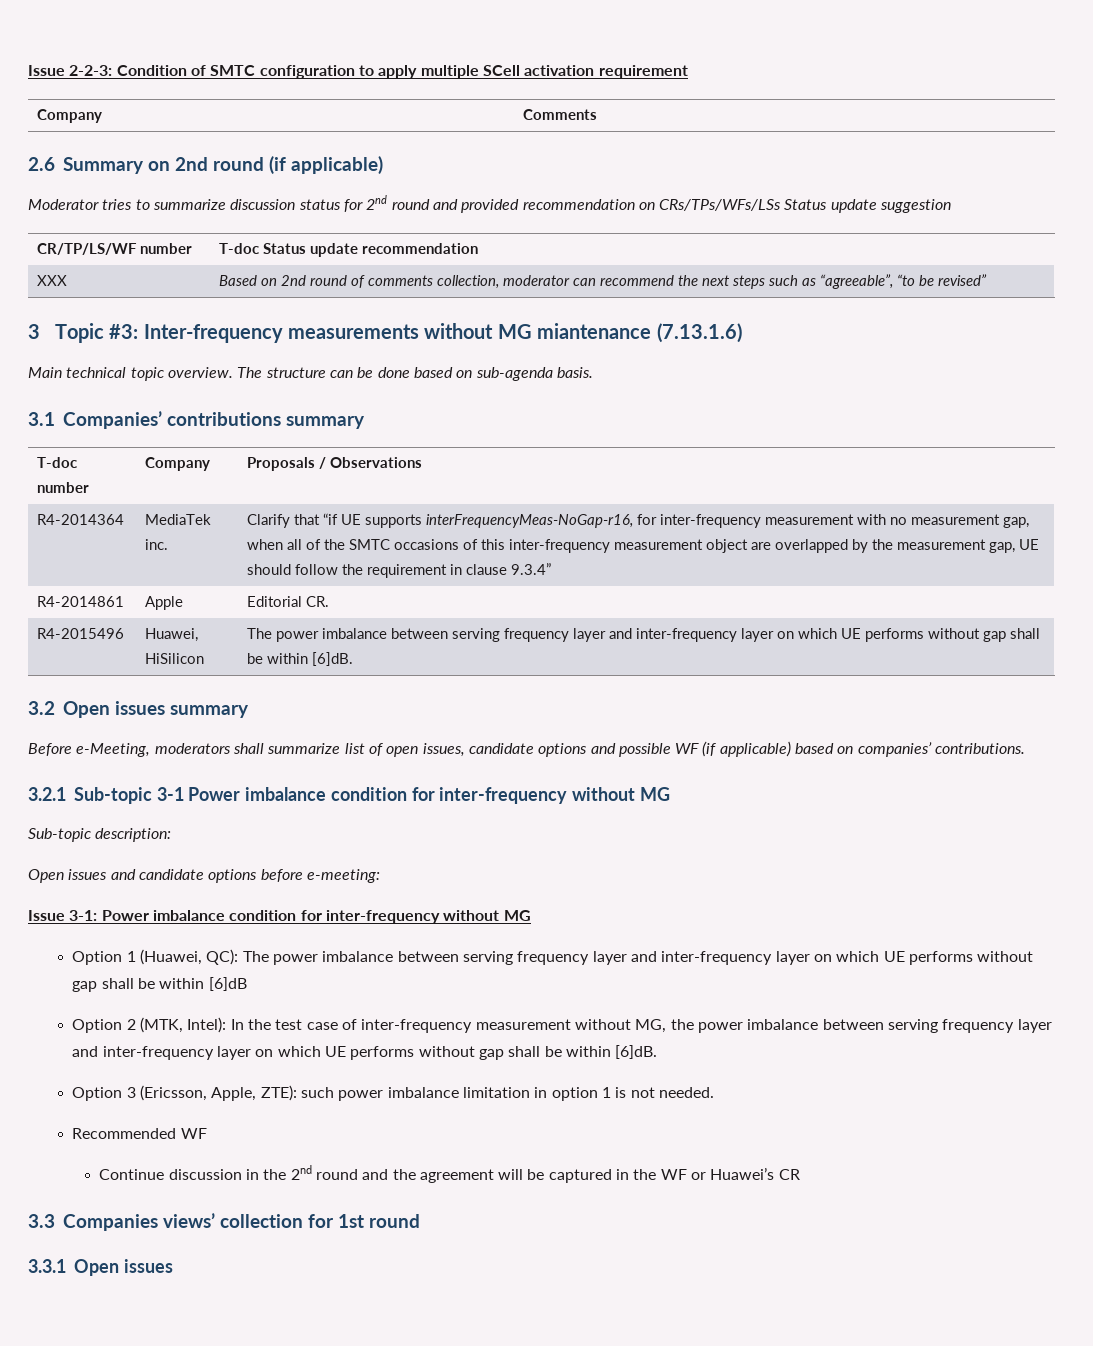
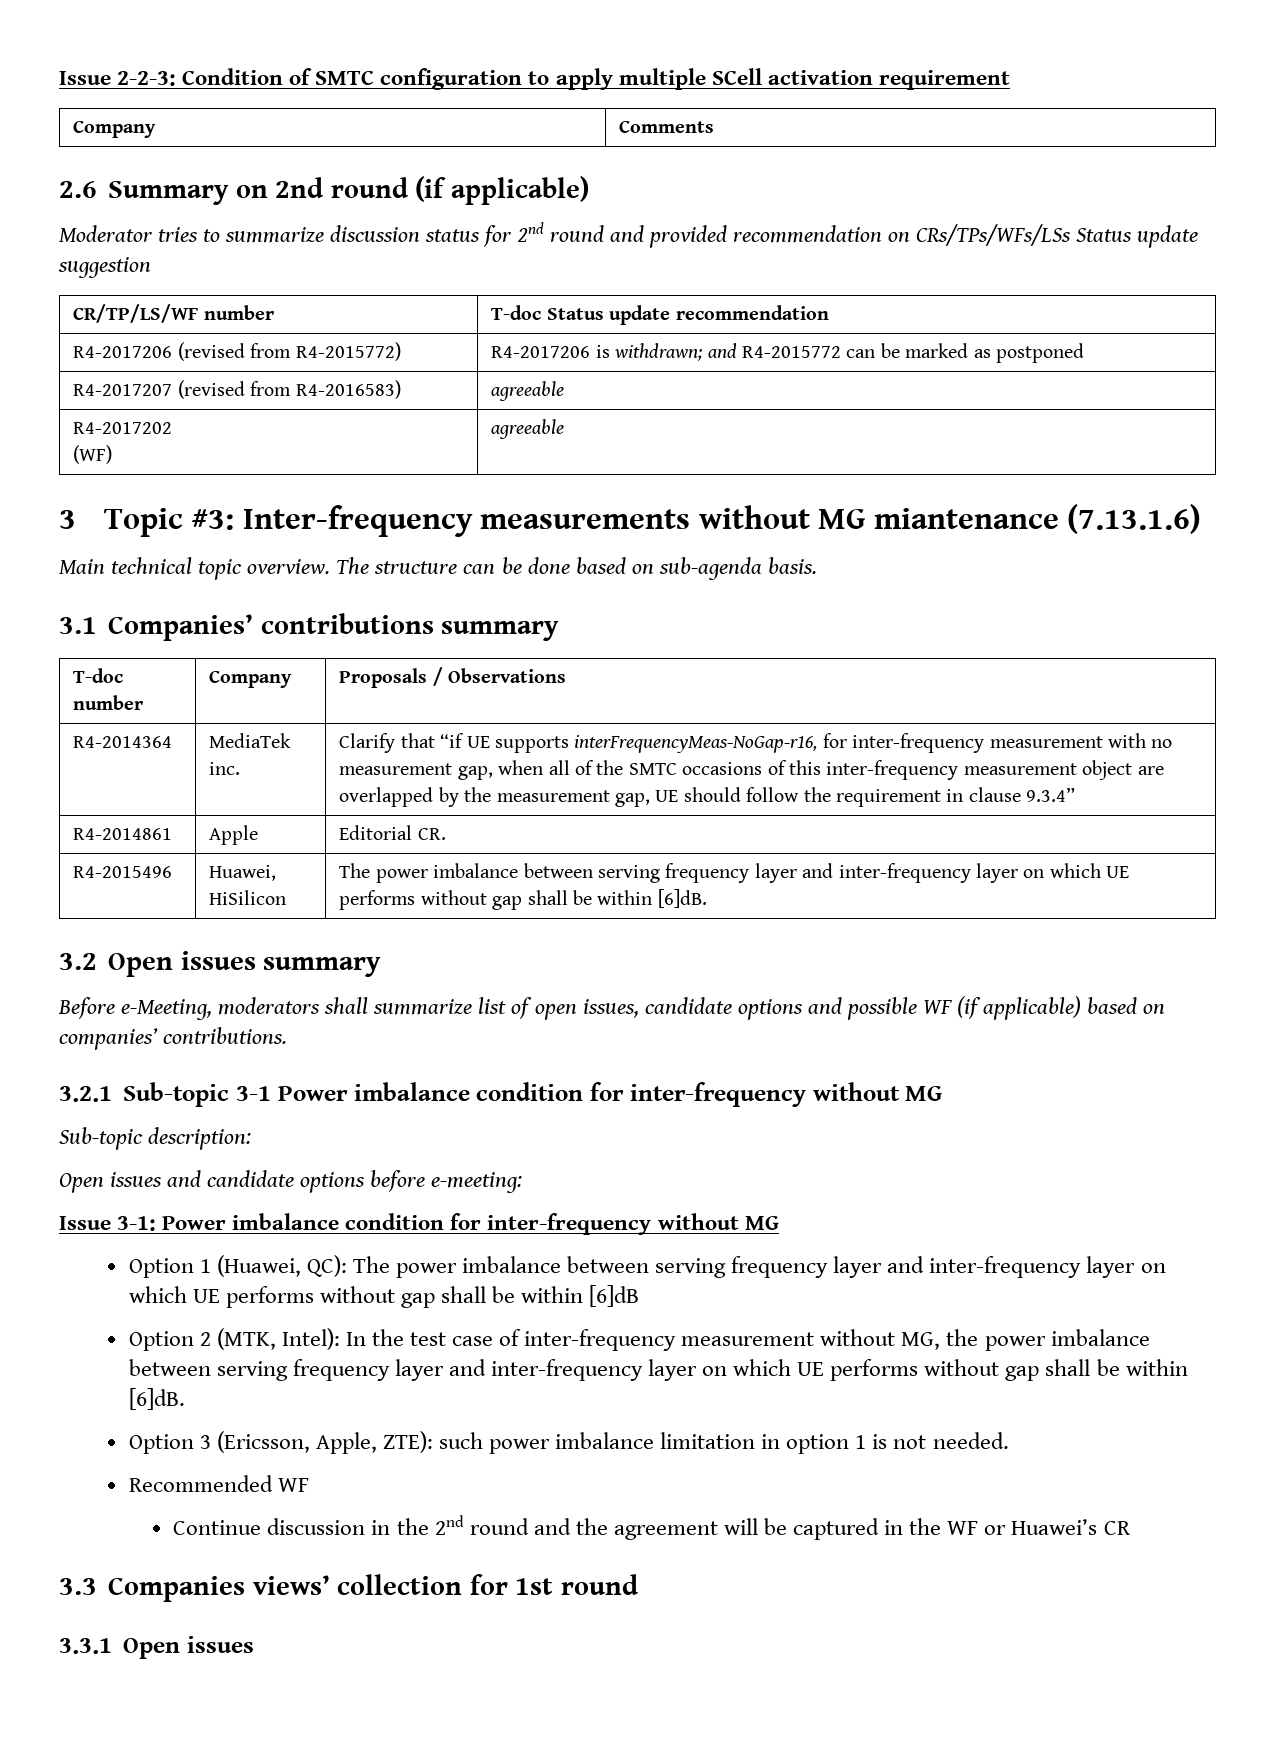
- XXX | Based on 2nd round of comments collection, moderator can recommend the next steps such as “agreeable”, “to be revised”
+ R4-2017206 (revised from R4-2015772) | R4-2017206 is withdrawn; and R4-2015772 can be marked as postponed
+ R4-2017207 (revised from R4-2016583) | agreeable
+ R4-2017202
+ (WF) | agreeable

